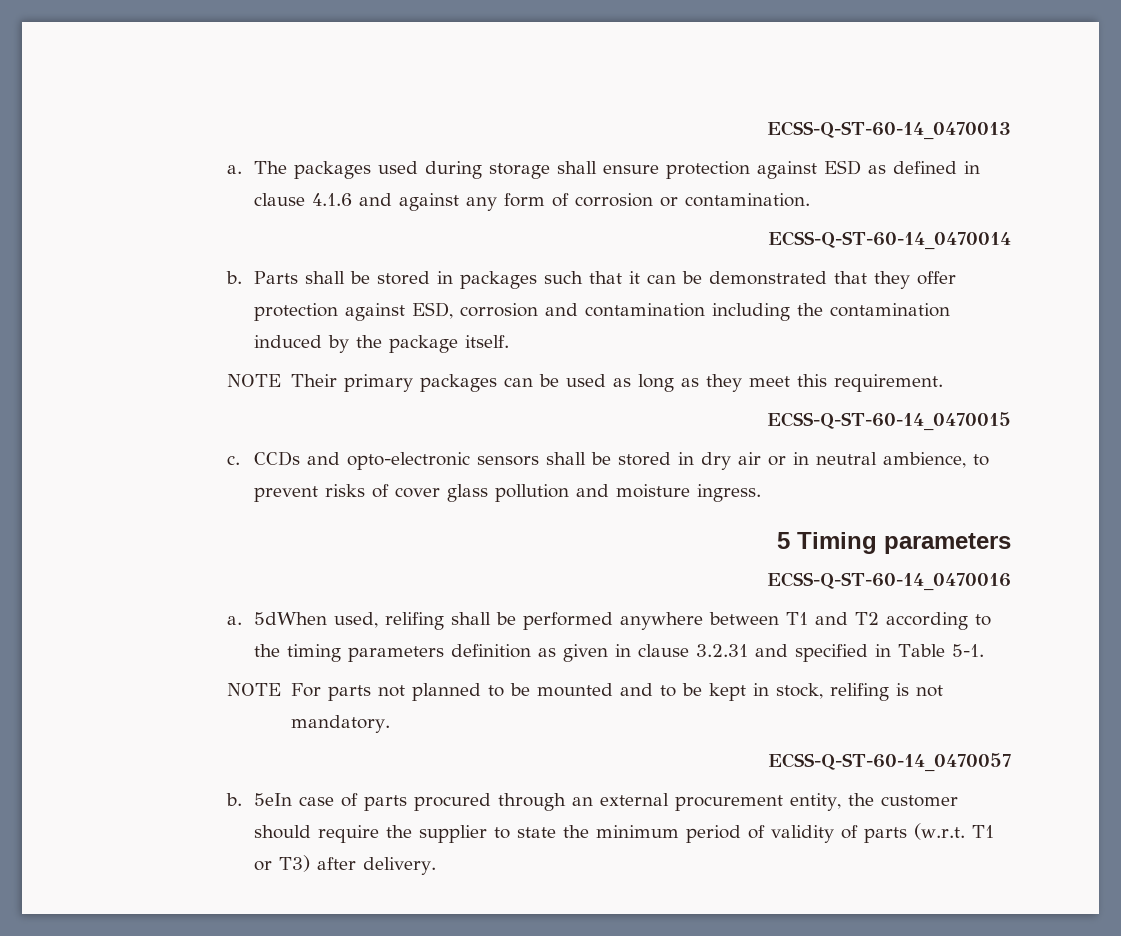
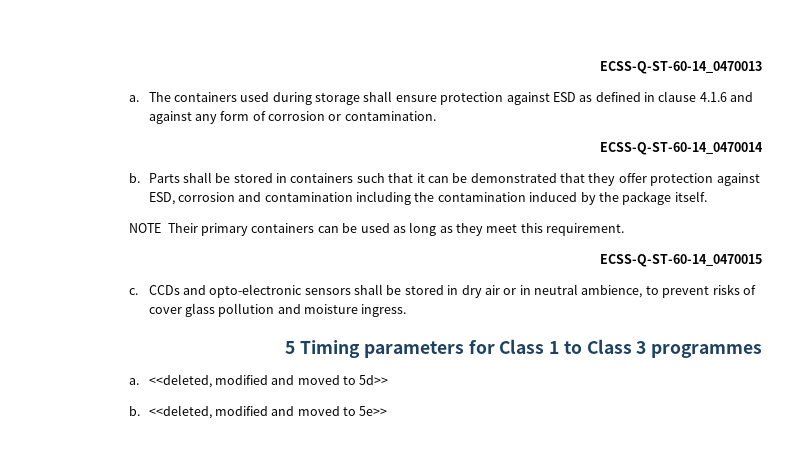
- The packages used during storage shall ensure protection against ESD as defined in clause 4.1.6 and against any form of corrosion or contamination.
+ The containers used during storage shall ensure protection against ESD as defined in clause 4.1.6 and against any form of corrosion or contamination.
- Parts shall be stored in packages such that it can be demonstrated that they offer protection against ESD, corrosion and contamination including the contamination induced by the package itself.
+ Parts shall be stored in containers such that it can be demonstrated that they offer protection against ESD, corrosion and contamination including the contamination induced by the package itself.
- NOTE Their primary packages can be used as long as they meet this requirement.
+ NOTE Their primary containers can be used as long as they meet this requirement.
- 5 Timing parameters
- ECSS-Q-ST-60-14_0470016
- a. 5dWhen used, relifing shall be performed anywhere between T1 and T2 according to the timing parameters definition as given in clause 3.2.31 and specified in Table 5-1.
- NOTE For parts not planned to be mounted and to be kept in stock, relifing is not mandatory.
- ECSS-Q-ST-60-14_0470057
- b. 5eIn case of parts procured through an external procurement entity, the customer should require the supplier to state the minimum period of validity of parts (w.r.t. T1 or T3) after delivery.
+ 5 Timing parameters for Class 1 to Class 3 programmes
+ a. <<deleted, modified and moved to 5d>>
+ b. <<deleted, modified and moved to 5e>>

